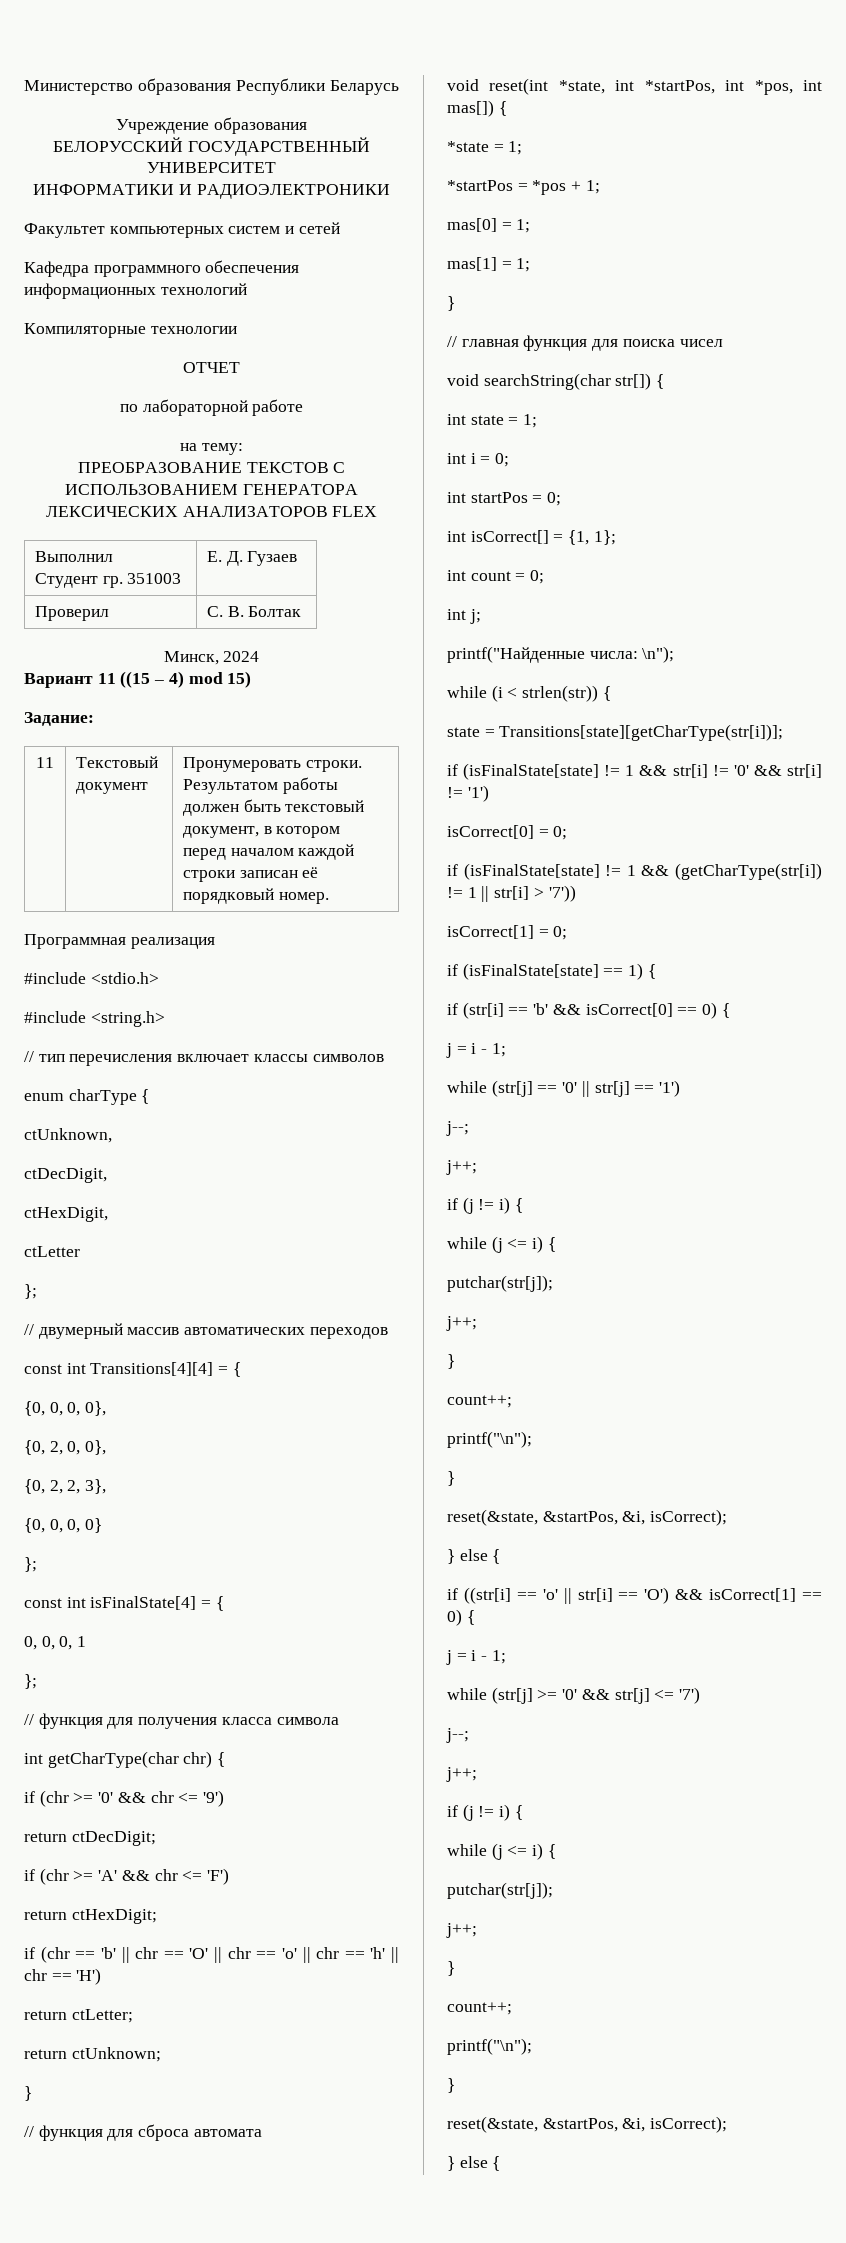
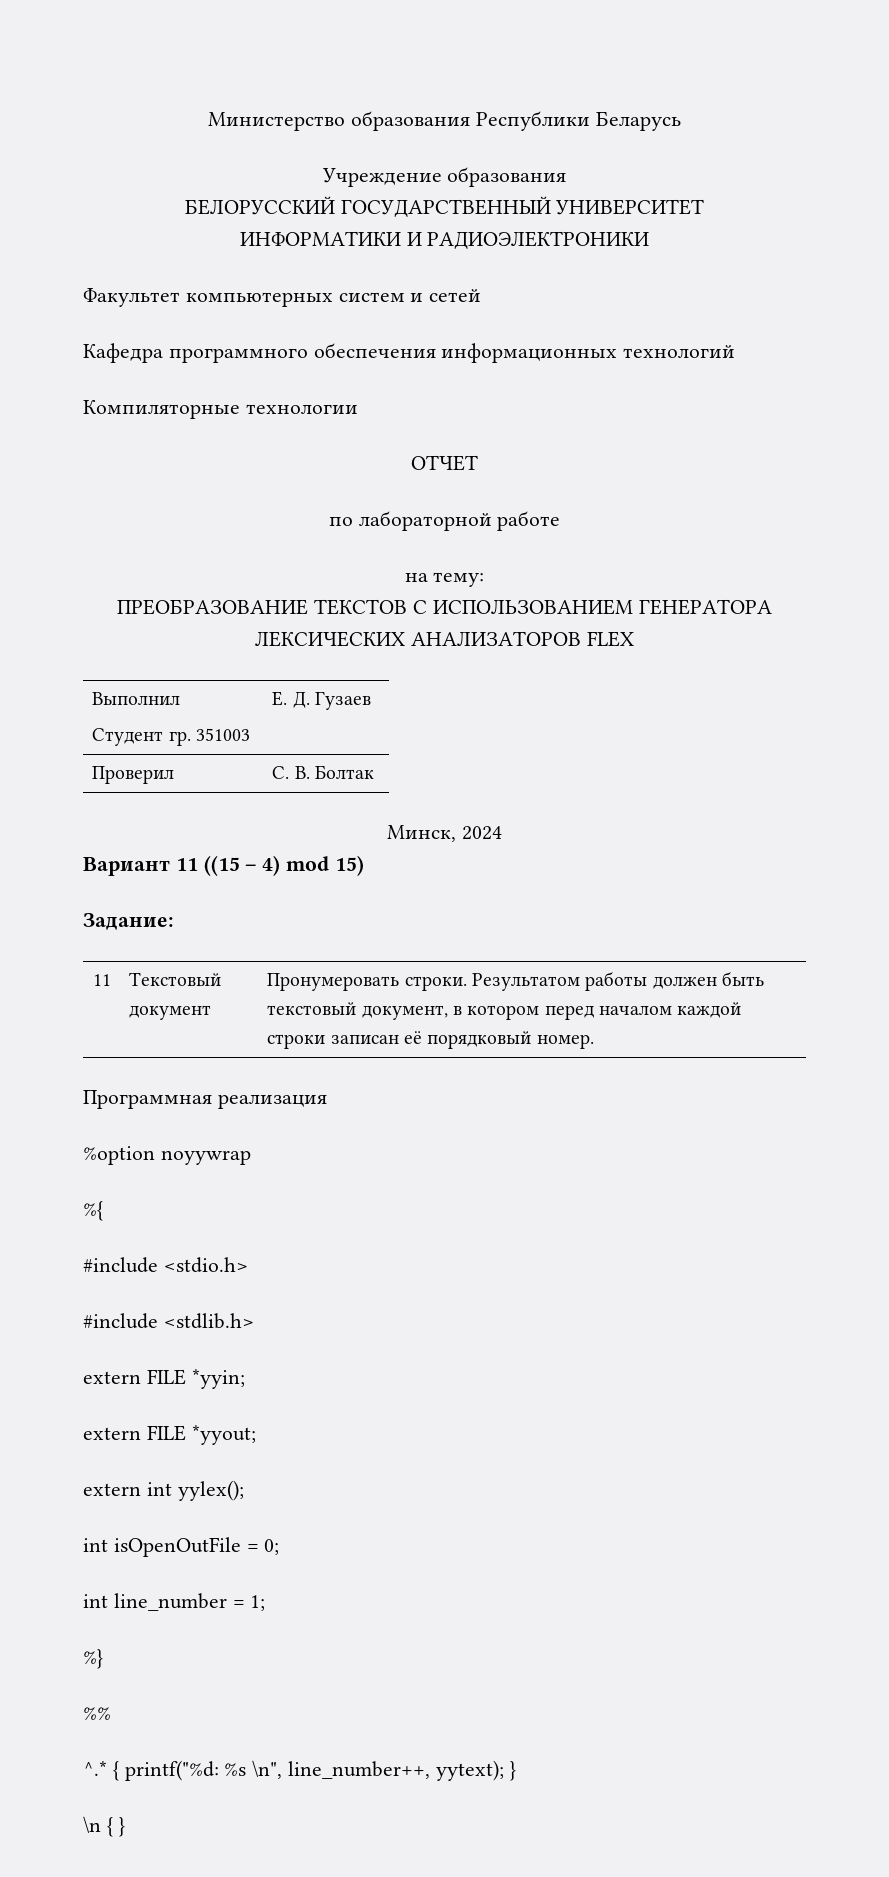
+ %option noyywrap
+ %{
- #include <string.h>
- // тип перечисления включает классы символов
- enum charType {
- ctUnknown,
- ctDecDigit,
- ctHexDigit,
- ctLetter
- };
- // двумерный массив автоматических переходов
- const int Transitions[4][4] = {
- {0, 0, 0, 0},
- {0, 2, 0, 0},
- {0, 2, 2, 3},
- {0, 0, 0, 0}
- };
- const int isFinalState[4] = {
- 0, 0, 0, 1
- };
- // функция для получения класса символа
- int getCharType(char chr) {
- if (chr >= '0' && chr <= '9')
- return ctDecDigit;
- if (chr >= 'A' && chr <= 'F')
- return ctHexDigit;
- if (chr == 'b' || chr == 'O' || chr == 'o' || chr == 'h' || chr == 'H')
- return ctLetter;
- return ctUnknown;
- }
- // функция для сброса автомата
- void reset(int *state, int *startPos, int *pos, int mas[]) {
- *state = 1;
- *startPos = *pos + 1;
- mas[0] = 1;
- mas[1] = 1;
- }
- // главная функция для поиска чисел
- void searchString(char str[]) {
- int state = 1;
- int i = 0;
- int startPos = 0;
- int isCorrect[] = {1, 1};
- int count = 0;
- int j;
- printf("Найденные числа: \n");
- while (i < strlen(str)) {
- state = Transitions[state][getCharType(str[i])];
- if (isFinalState[state] != 1 && str[i] != '0' && str[i] != '1')
- isCorrect[0] = 0;
- if (isFinalState[state] != 1 && (getCharType(str[i]) != 1 || str[i] > '7'))
- isCorrect[1] = 0;
- if (isFinalState[state] == 1) {
- if (str[i] == 'b' && isCorrect[0] == 0) {
- j = i - 1;
- while (str[j] == '0' || str[j] == '1')
- j--;
- j++;
- if (j != i) {
- while (j <= i) {
- putchar(str[j]);
- j++;
- }
- count++;
- printf("\n");
- }
- reset(&state, &startPos, &i, isCorrect);
- } else {
- if ((str[i] == 'o' || str[i] == 'O') && isCorrect[1] == 0) {
- j = i - 1;
- while (str[j] >= '0' && str[j] <= '7')
- j--;
- j++;
- if (j != i) {
- while (j <= i) {
- putchar(str[j]);
- j++;
- }
- count++;
- printf("\n");
- }
- reset(&state, &startPos, &i, isCorrect);
- } else {
+ #include <stdlib.h>
+ extern FILE *yyin;
+ extern FILE *yyout;
+ extern int yylex();
+ int isOpenOutFile = 0;
+ int line_number = 1;
+ %}
+ %%
+ ^.* { printf("%d: %s \n", line_number++, yytext); }
+ \n { }

